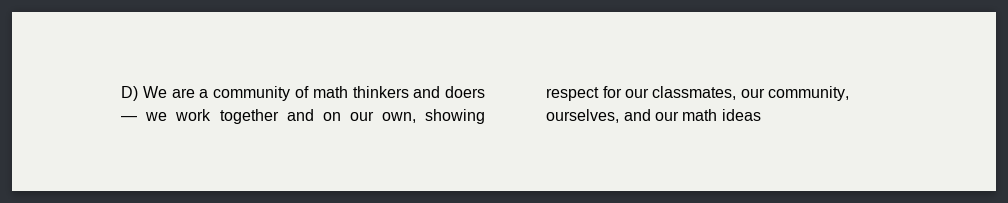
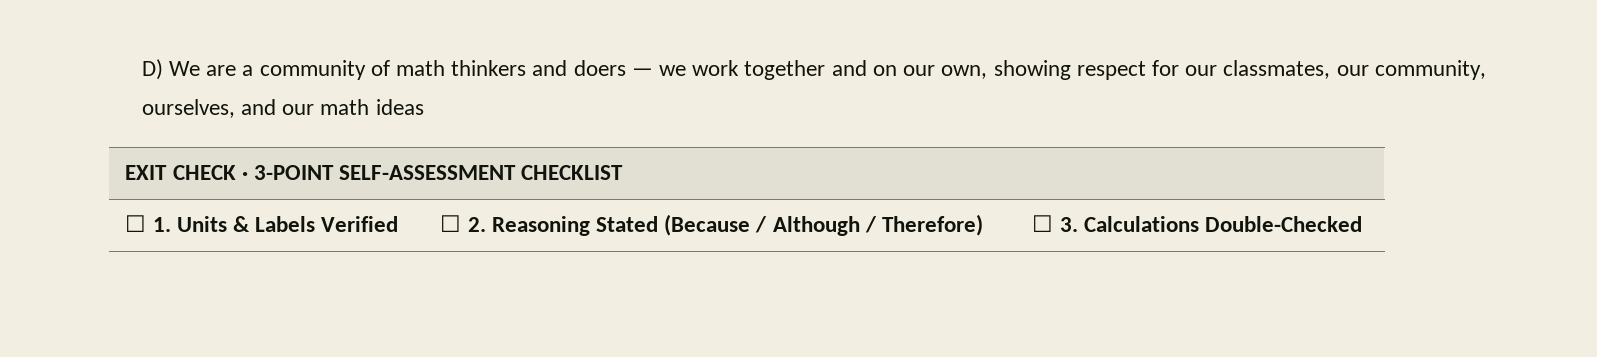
+ EXIT CHECK · 3-POINT SELF-ASSESSMENT CHECKLIST
+ ☐ 1. Units & Labels Verified | ☐ 2. Reasoning Stated (Because / Although / Therefore) | ☐ 3. Calculations Double-Checked

